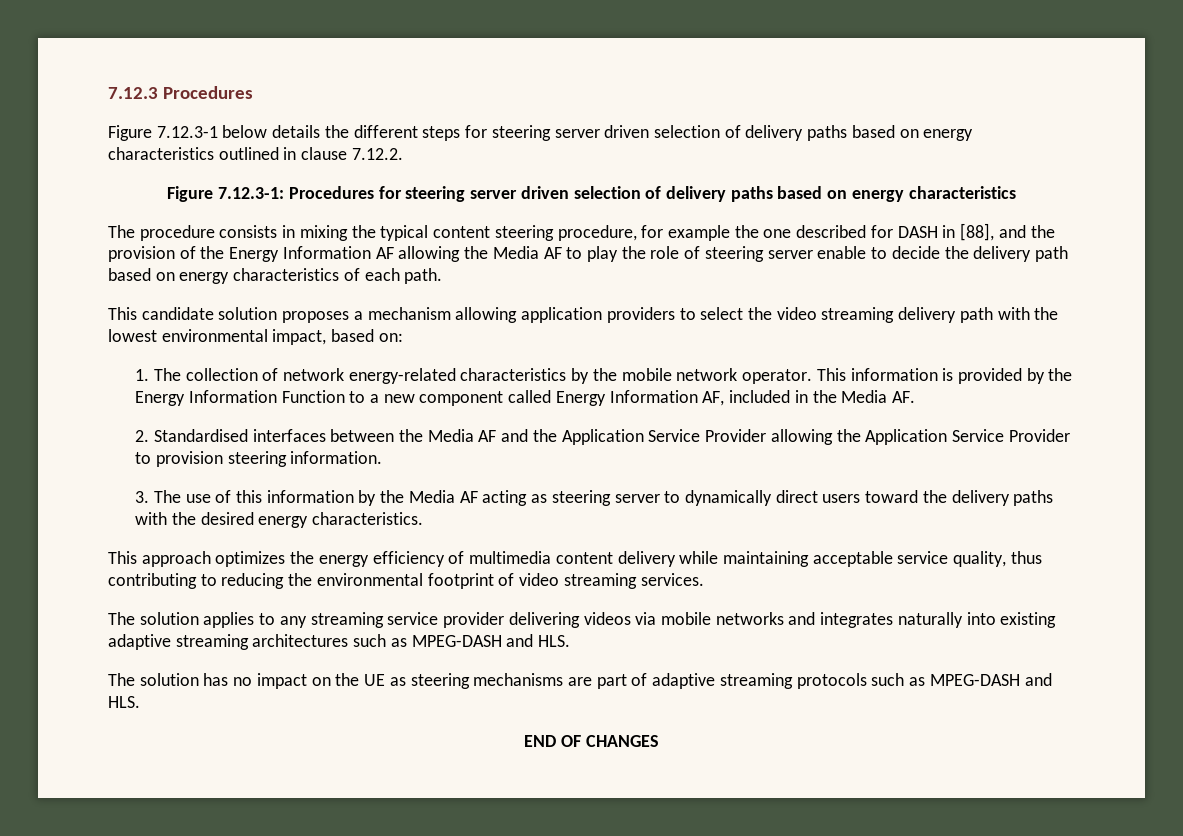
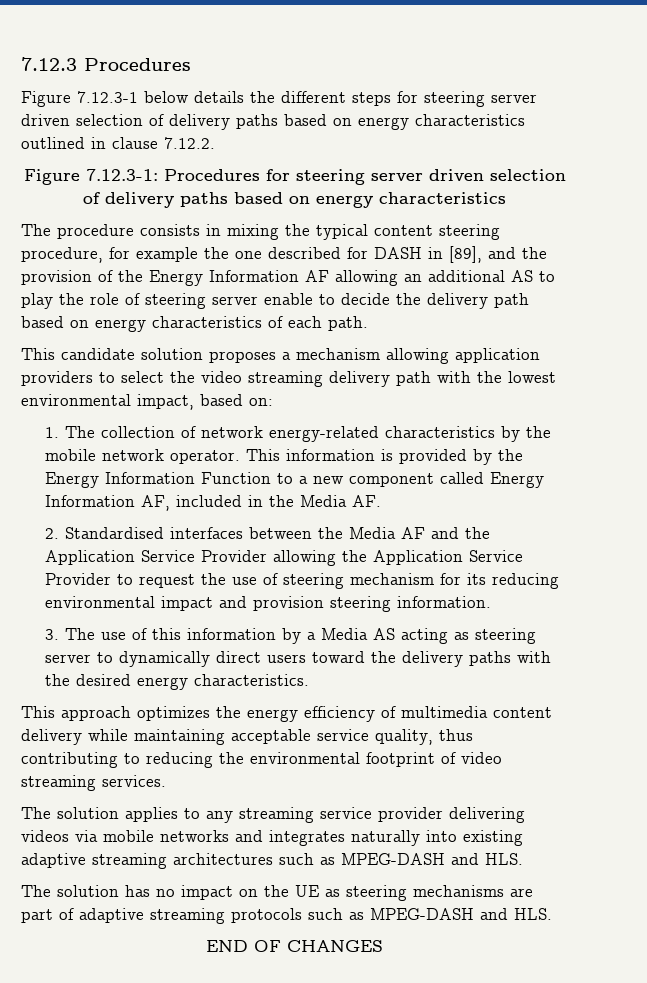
- The procedure consists in mixing the typical content steering procedure, for example the one described for DASH in [88], and the provision of the Energy Information AF allowing the Media AF to play the role of steering server enable to decide the delivery path based on energy characteristics of each path.
+ The procedure consists in mixing the typical content steering procedure, for example the one described for DASH in [89], and the provision of the Energy Information AF allowing an additional AS to play the role of steering server enable to decide the delivery path based on energy characteristics of each path.
- 2. Standardised interfaces between the Media AF and the Application Service Provider allowing the Application Service Provider to provision steering information.
+ 2. Standardised interfaces between the Media AF and the Application Service Provider allowing the Application Service Provider to request the use of steering mechanism for its reducing environmental impact and provision steering information.
- 3. The use of this information by the Media AF acting as steering server to dynamically direct users toward the delivery paths with the desired energy characteristics.
+ 3. The use of this information by a Media AS acting as steering server to dynamically direct users toward the delivery paths with the desired energy characteristics.

